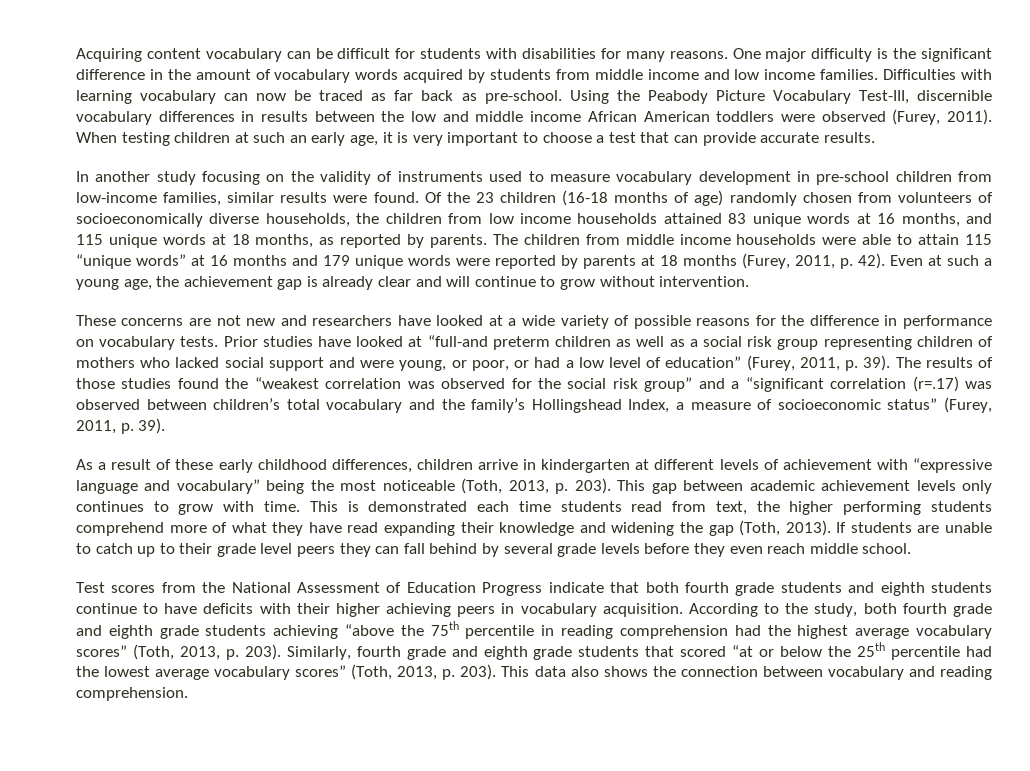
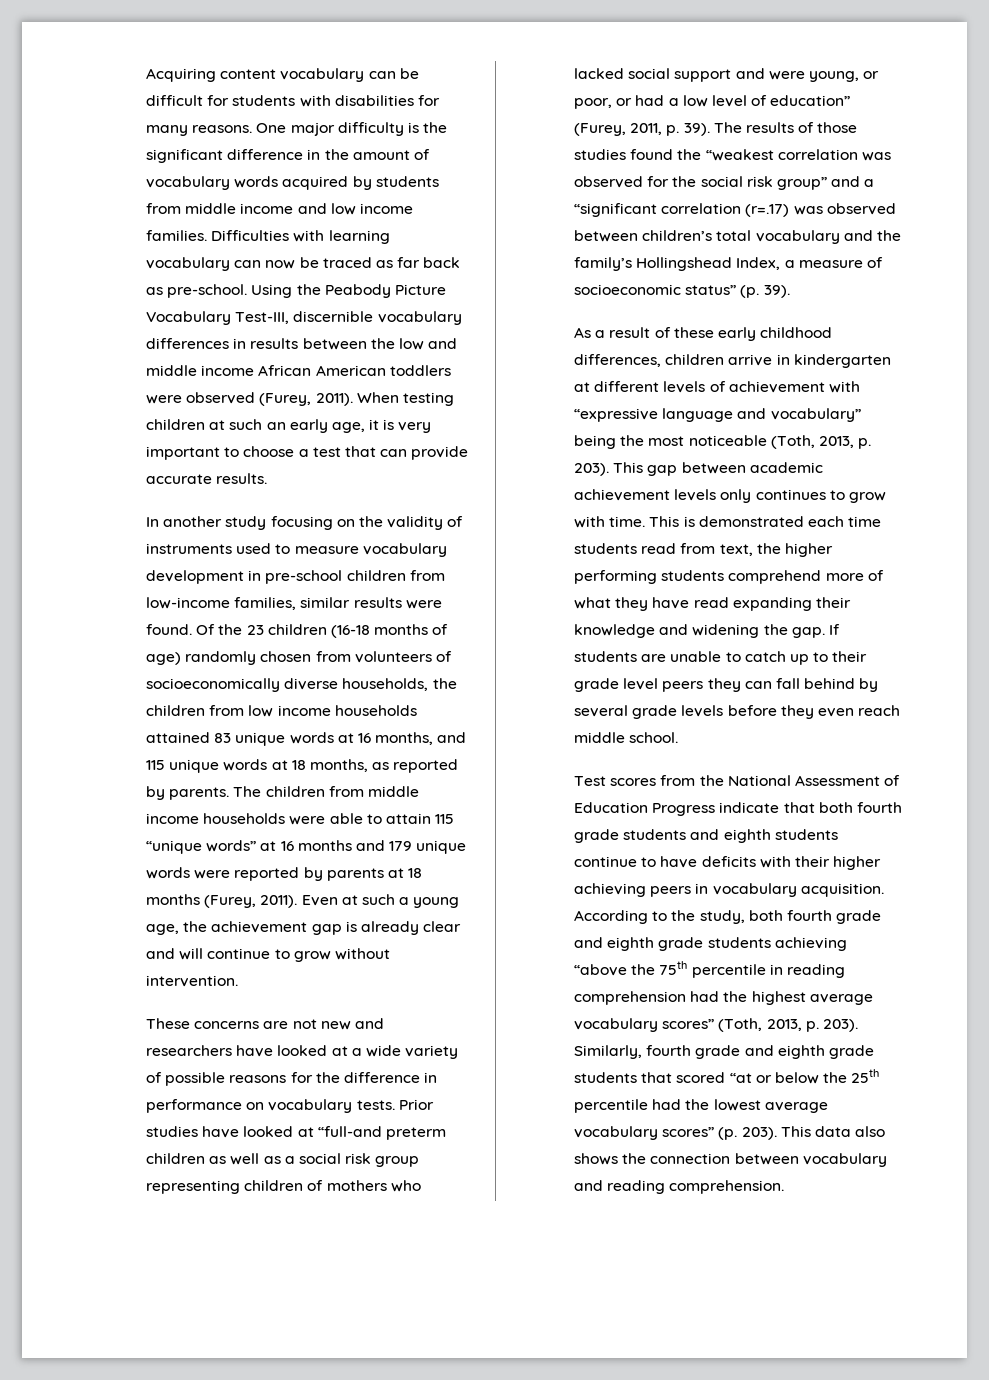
- The children from middle income households were able to attain 115 “unique words” at 16 months and 179 unique words were reported by parents at 18 months (Furey, 2011, p. 42).
+ The children from middle income households were able to attain 115 “unique words” at 16 months and 179 unique words were reported by parents at 18 months (Furey, 2011).
- The results of those studies found the “weakest correlation was observed for the social risk group” and a “significant correlation (r=.17) was observed between children’s total vocabulary and the family’s Hollingshead Index, a measure of socioeconomic status” (Furey, 2011, p. 39).
+ The results of those studies found the “weakest correlation was observed for the social risk group” and a “significant correlation (r=.17) was observed between children’s total vocabulary and the family’s Hollingshead Index, a measure of socioeconomic status” (p. 39).
- This is demonstrated each time students read from text, the higher performing students comprehend more of what they have read expanding their knowledge and widening the gap (Toth, 2013).
+ This is demonstrated each time students read from text, the higher performing students comprehend more of what they have read expanding their knowledge and widening the gap.
- Similarly, fourth grade and eighth grade students that scored “at or below the 25th percentile had the lowest average vocabulary scores” (Toth, 2013, p. 203).
+ Similarly, fourth grade and eighth grade students that scored “at or below the 25th percentile had the lowest average vocabulary scores” (p. 203).

